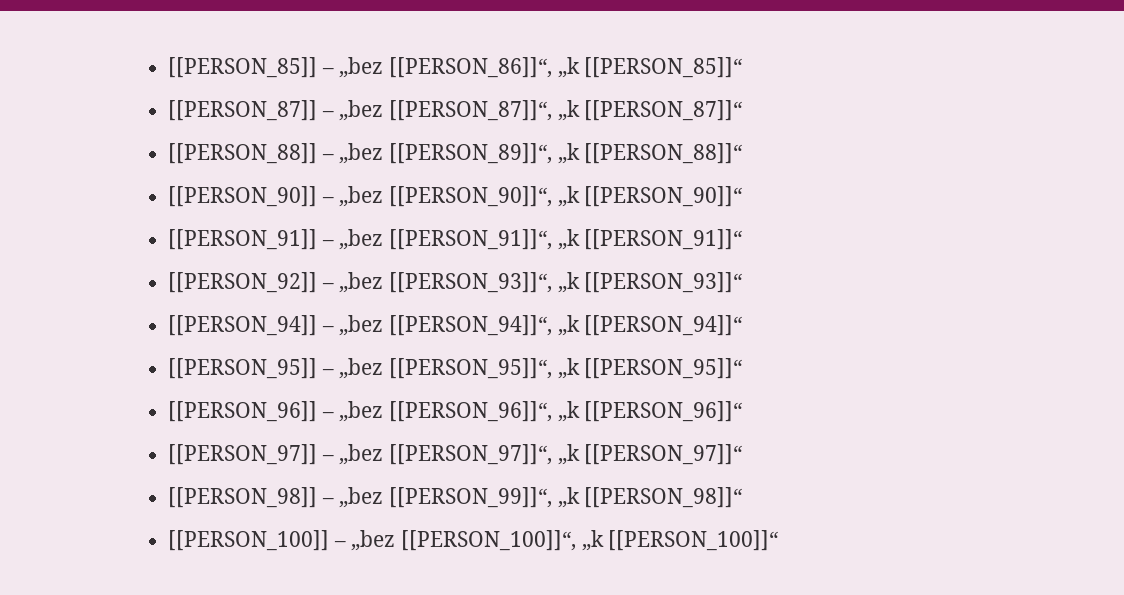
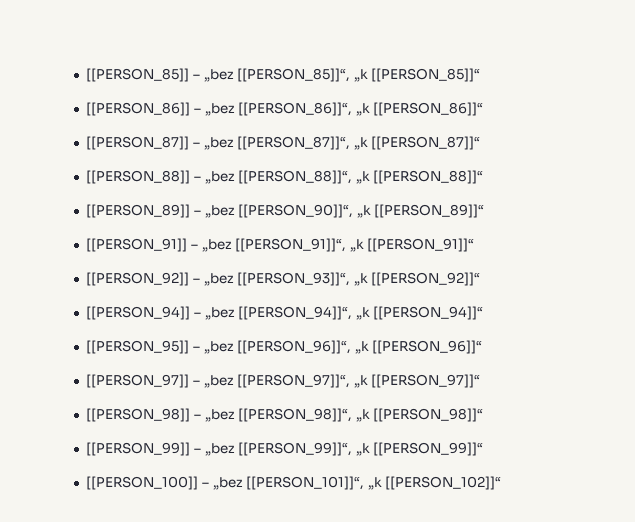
- [[PERSON_85]] – „bez [[PERSON_86]]“, „k [[PERSON_85]]“
+ [[PERSON_85]] – „bez [[PERSON_85]]“, „k [[PERSON_85]]“
+ [[PERSON_86]] – „bez [[PERSON_86]]“, „k [[PERSON_86]]“
- [[PERSON_88]] – „bez [[PERSON_89]]“, „k [[PERSON_88]]“
+ [[PERSON_88]] – „bez [[PERSON_88]]“, „k [[PERSON_88]]“
- [[PERSON_90]] – „bez [[PERSON_90]]“, „k [[PERSON_90]]“
+ [[PERSON_89]] – „bez [[PERSON_90]]“, „k [[PERSON_89]]“
- [[PERSON_92]] – „bez [[PERSON_93]]“, „k [[PERSON_93]]“
+ [[PERSON_92]] – „bez [[PERSON_93]]“, „k [[PERSON_92]]“
- [[PERSON_95]] – „bez [[PERSON_95]]“, „k [[PERSON_95]]“
- [[PERSON_96]] – „bez [[PERSON_96]]“, „k [[PERSON_96]]“
+ [[PERSON_95]] – „bez [[PERSON_96]]“, „k [[PERSON_96]]“
- [[PERSON_98]] – „bez [[PERSON_99]]“, „k [[PERSON_98]]“
+ [[PERSON_98]] – „bez [[PERSON_98]]“, „k [[PERSON_98]]“
+ [[PERSON_99]] – „bez [[PERSON_99]]“, „k [[PERSON_99]]“
- [[PERSON_100]] – „bez [[PERSON_100]]“, „k [[PERSON_100]]“
+ [[PERSON_100]] – „bez [[PERSON_101]]“, „k [[PERSON_102]]“

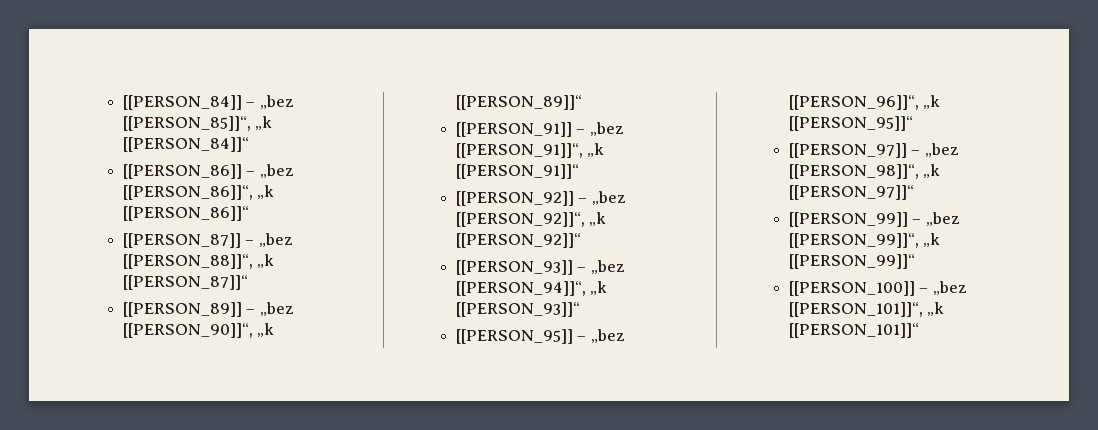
- [[PERSON_85]] – „bez [[PERSON_85]]“, „k [[PERSON_85]]“
+ [[PERSON_84]] – „bez [[PERSON_85]]“, „k [[PERSON_84]]“
- [[PERSON_87]] – „bez [[PERSON_87]]“, „k [[PERSON_87]]“
+ [[PERSON_87]] – „bez [[PERSON_88]]“, „k [[PERSON_87]]“
- [[PERSON_88]] – „bez [[PERSON_88]]“, „k [[PERSON_88]]“
- [[PERSON_92]] – „bez [[PERSON_93]]“, „k [[PERSON_92]]“
+ [[PERSON_92]] – „bez [[PERSON_92]]“, „k [[PERSON_92]]“
- [[PERSON_94]] – „bez [[PERSON_94]]“, „k [[PERSON_94]]“
+ [[PERSON_93]] – „bez [[PERSON_94]]“, „k [[PERSON_93]]“
- [[PERSON_95]] – „bez [[PERSON_96]]“, „k [[PERSON_96]]“
+ [[PERSON_95]] – „bez [[PERSON_96]]“, „k [[PERSON_95]]“
- [[PERSON_97]] – „bez [[PERSON_97]]“, „k [[PERSON_97]]“
+ [[PERSON_97]] – „bez [[PERSON_98]]“, „k [[PERSON_97]]“
- [[PERSON_98]] – „bez [[PERSON_98]]“, „k [[PERSON_98]]“
- [[PERSON_100]] – „bez [[PERSON_101]]“, „k [[PERSON_102]]“
+ [[PERSON_100]] – „bez [[PERSON_101]]“, „k [[PERSON_101]]“

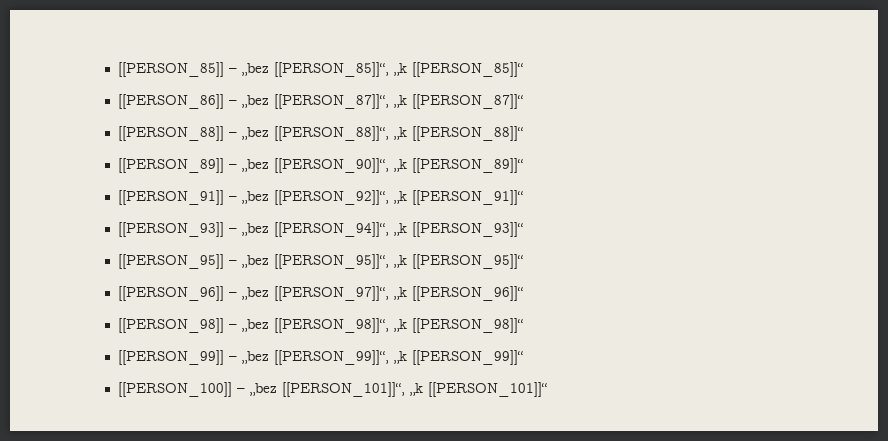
- [[PERSON_84]] – „bez [[PERSON_85]]“, „k [[PERSON_84]]“
+ [[PERSON_85]] – „bez [[PERSON_85]]“, „k [[PERSON_85]]“
- [[PERSON_86]] – „bez [[PERSON_86]]“, „k [[PERSON_86]]“
- [[PERSON_87]] – „bez [[PERSON_88]]“, „k [[PERSON_87]]“
+ [[PERSON_86]] – „bez [[PERSON_87]]“, „k [[PERSON_87]]“
+ [[PERSON_88]] – „bez [[PERSON_88]]“, „k [[PERSON_88]]“
- [[PERSON_91]] – „bez [[PERSON_91]]“, „k [[PERSON_91]]“
+ [[PERSON_91]] – „bez [[PERSON_92]]“, „k [[PERSON_91]]“
- [[PERSON_92]] – „bez [[PERSON_92]]“, „k [[PERSON_92]]“
- [[PERSON_95]] – „bez [[PERSON_96]]“, „k [[PERSON_95]]“
+ [[PERSON_95]] – „bez [[PERSON_95]]“, „k [[PERSON_95]]“
- [[PERSON_97]] – „bez [[PERSON_98]]“, „k [[PERSON_97]]“
+ [[PERSON_96]] – „bez [[PERSON_97]]“, „k [[PERSON_96]]“
+ [[PERSON_98]] – „bez [[PERSON_98]]“, „k [[PERSON_98]]“

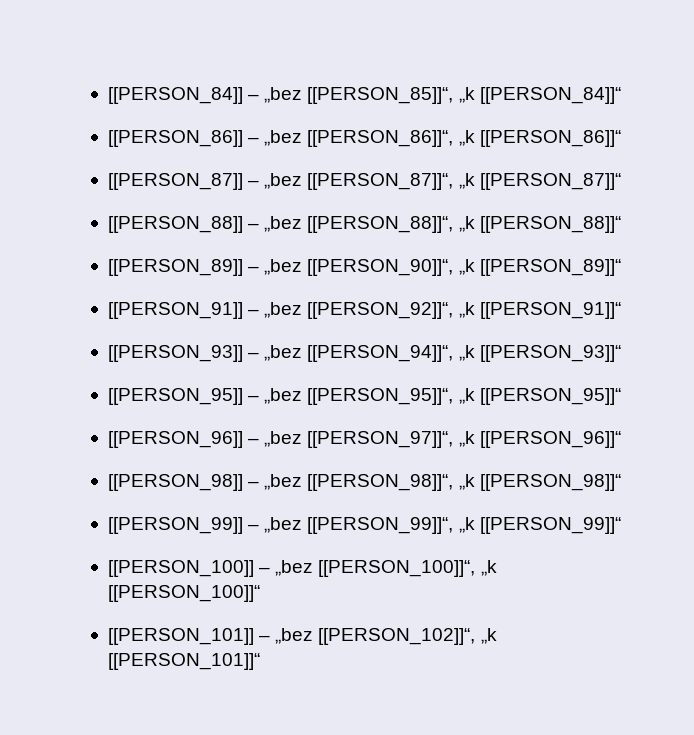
- [[PERSON_85]] – „bez [[PERSON_85]]“, „k [[PERSON_85]]“
+ [[PERSON_84]] – „bez [[PERSON_85]]“, „k [[PERSON_84]]“
- [[PERSON_86]] – „bez [[PERSON_87]]“, „k [[PERSON_87]]“
+ [[PERSON_86]] – „bez [[PERSON_86]]“, „k [[PERSON_86]]“
+ [[PERSON_87]] – „bez [[PERSON_87]]“, „k [[PERSON_87]]“
- [[PERSON_100]] – „bez [[PERSON_101]]“, „k [[PERSON_101]]“
+ [[PERSON_100]] – „bez [[PERSON_100]]“, „k [[PERSON_100]]“
+ [[PERSON_101]] – „bez [[PERSON_102]]“, „k [[PERSON_101]]“

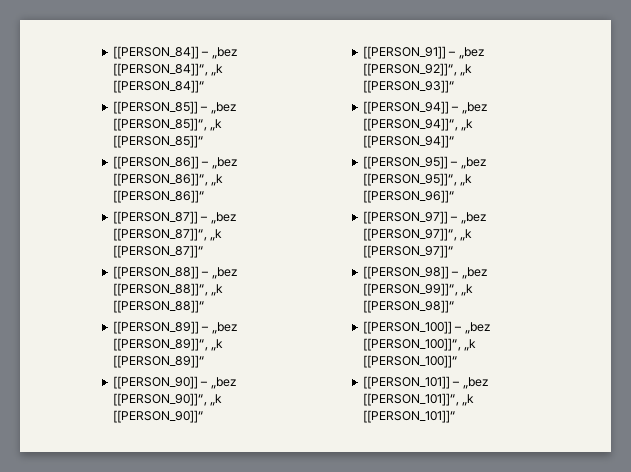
- [[PERSON_84]] – „bez [[PERSON_85]]“, „k [[PERSON_84]]“
+ [[PERSON_84]] – „bez [[PERSON_84]]“, „k [[PERSON_84]]“
+ [[PERSON_85]] – „bez [[PERSON_85]]“, „k [[PERSON_85]]“
- [[PERSON_89]] – „bez [[PERSON_90]]“, „k [[PERSON_89]]“
+ [[PERSON_89]] – „bez [[PERSON_89]]“, „k [[PERSON_89]]“
+ [[PERSON_90]] – „bez [[PERSON_90]]“, „k [[PERSON_90]]“
- [[PERSON_91]] – „bez [[PERSON_92]]“, „k [[PERSON_91]]“
- [[PERSON_93]] – „bez [[PERSON_94]]“, „k [[PERSON_93]]“
+ [[PERSON_91]] – „bez [[PERSON_92]]“, „k [[PERSON_93]]“
+ [[PERSON_94]] – „bez [[PERSON_94]]“, „k [[PERSON_94]]“
- [[PERSON_95]] – „bez [[PERSON_95]]“, „k [[PERSON_95]]“
- [[PERSON_96]] – „bez [[PERSON_97]]“, „k [[PERSON_96]]“
+ [[PERSON_95]] – „bez [[PERSON_95]]“, „k [[PERSON_96]]“
+ [[PERSON_97]] – „bez [[PERSON_97]]“, „k [[PERSON_97]]“
- [[PERSON_98]] – „bez [[PERSON_98]]“, „k [[PERSON_98]]“
+ [[PERSON_98]] – „bez [[PERSON_99]]“, „k [[PERSON_98]]“
- [[PERSON_99]] – „bez [[PERSON_99]]“, „k [[PERSON_99]]“
- [[PERSON_101]] – „bez [[PERSON_102]]“, „k [[PERSON_101]]“
+ [[PERSON_101]] – „bez [[PERSON_101]]“, „k [[PERSON_101]]“

